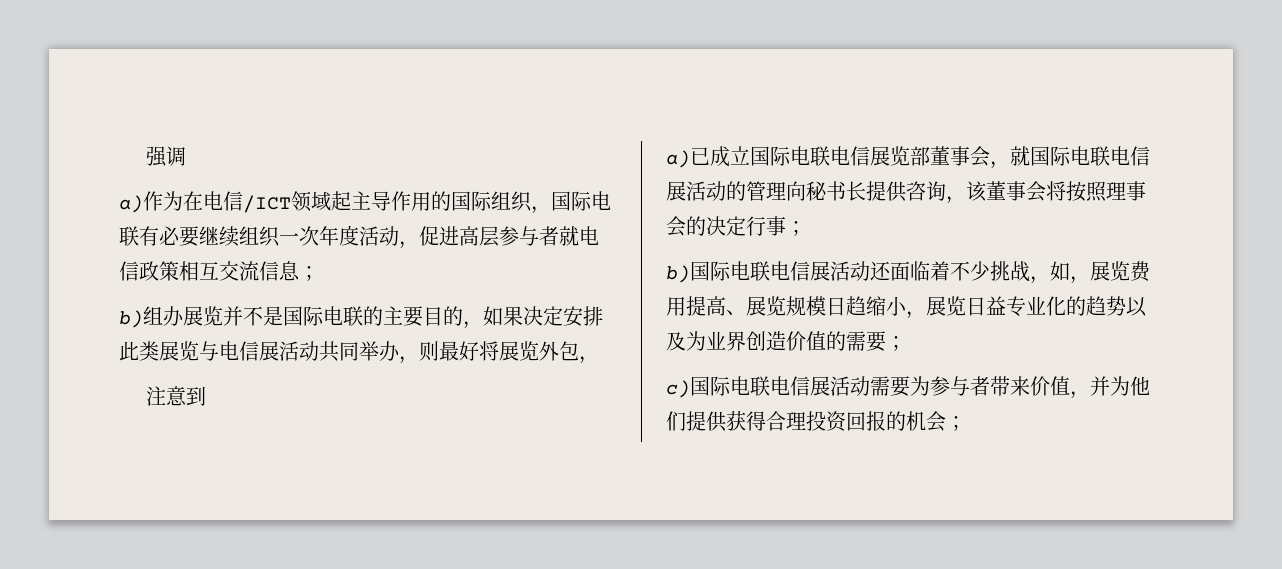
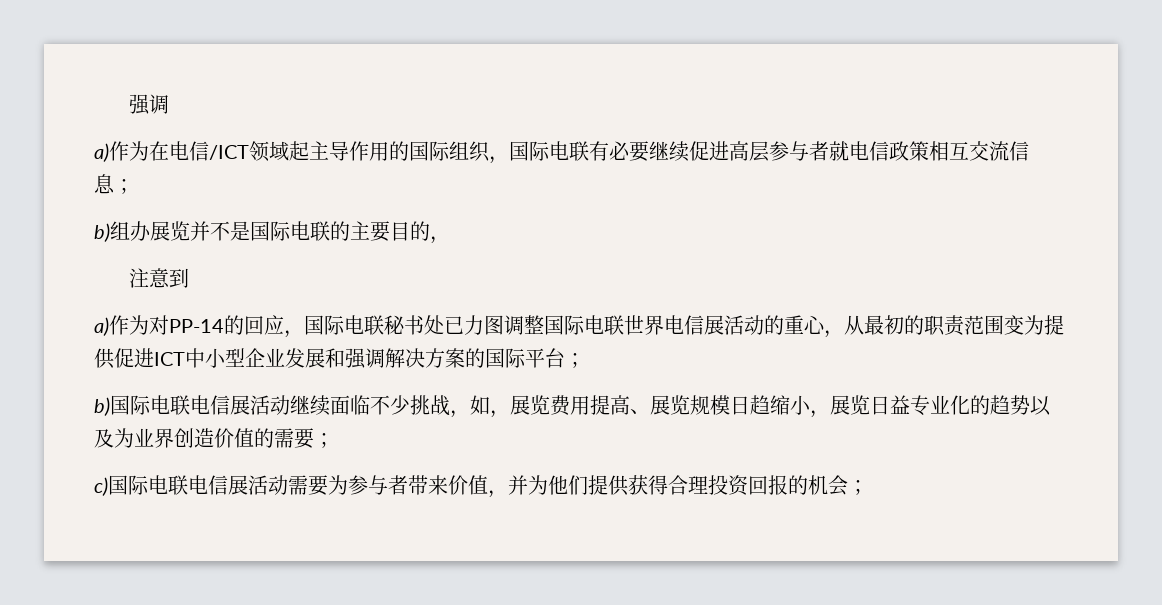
- a)作为在电信/ICT领域起主导作用的国际组织，国际电联有必要继续组织一次年度活动，促进高层参与者就电信政策相互交流信息；
+ a)作为在电信/ICT领域起主导作用的国际组织，国际电联有必要继续促进高层参与者就电信政策相互交流信息；
- b)组办展览并不是国际电联的主要目的，如果决定安排此类展览与电信展活动共同举办，则最好将展览外包，
+ b)组办展览并不是国际电联的主要目的，
  注意到
- a)已成立国际电联电信展览部董事会，就国际电联电信展活动的管理向秘书长提供咨询，该董事会将按照理事会的决定行事；
+ a)作为对PP-14的回应，国际电联秘书处已力图调整国际电联世界电信展活动的重心，从最初的职责范围变为提供促进ICT中小型企业发展和强调解决方案的国际平台；
- b)国际电联电信展活动还面临着不少挑战，如，展览费用提高、展览规模日趋缩小，展览日益专业化的趋势以及为业界创造价值的需要；
+ b)国际电联电信展活动继续面临不少挑战，如，展览费用提高、展览规模日趋缩小，展览日益专业化的趋势以及为业界创造价值的需要；

